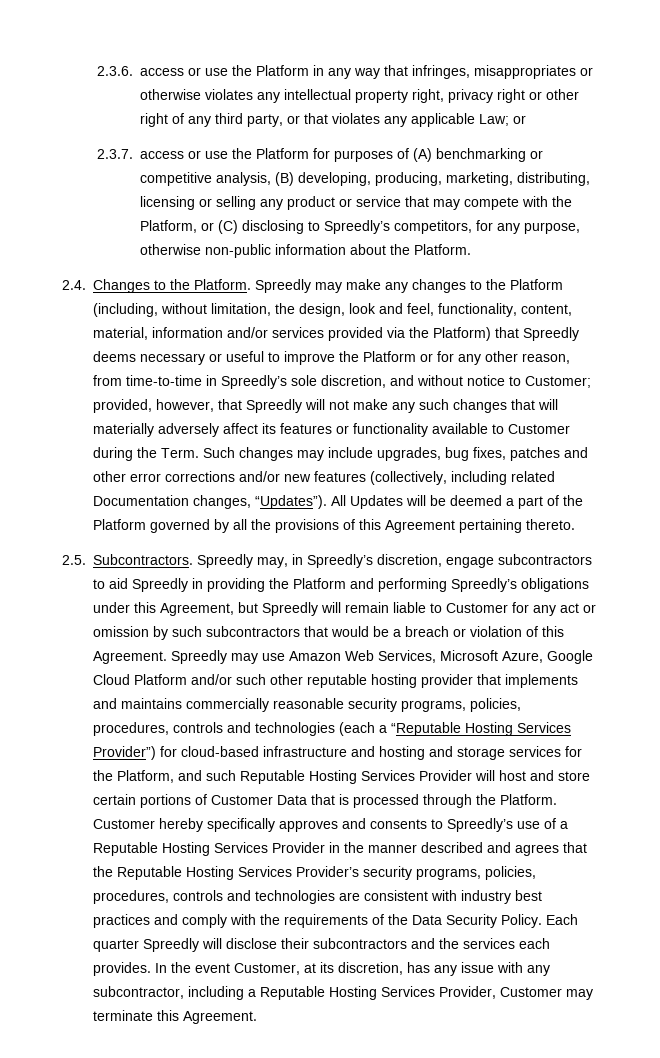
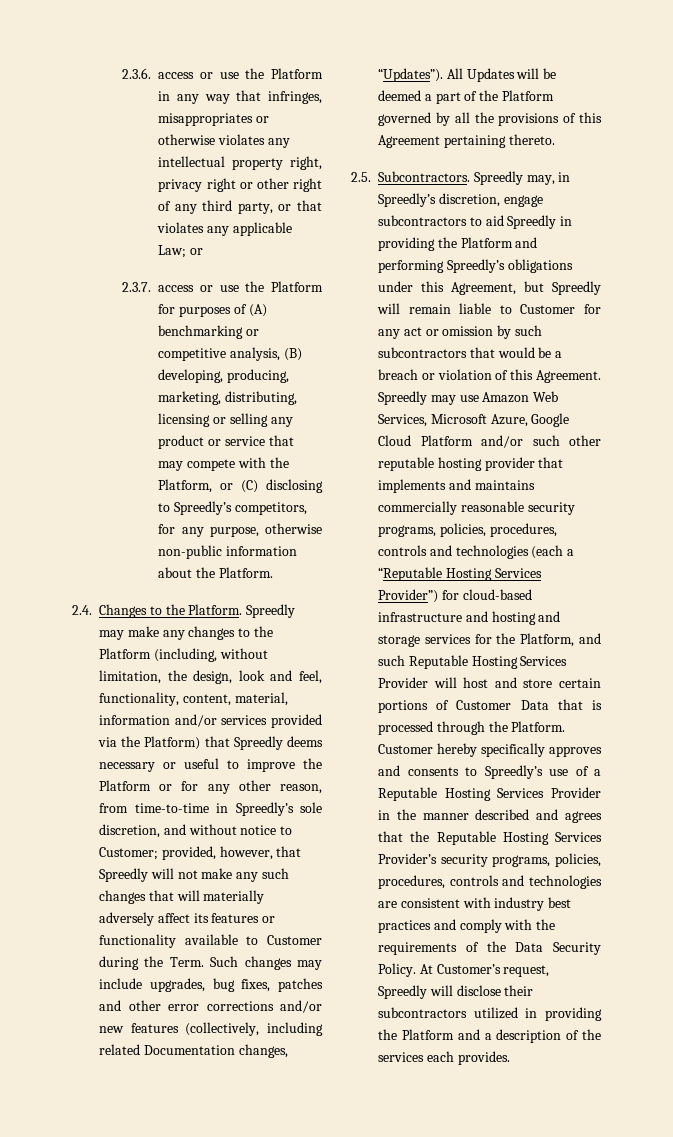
- Each quarter Spreedly will disclose their subcontractors and the services each provides. In the event Customer, at its discretion, has any issue with any subcontractor, including a Reputable Hosting Services Provider, Customer may terminate this Agreement.
+ At Customer’s request, Spreedly will disclose their subcontractors utilized in providing the Platform and a description of the services each provides.

